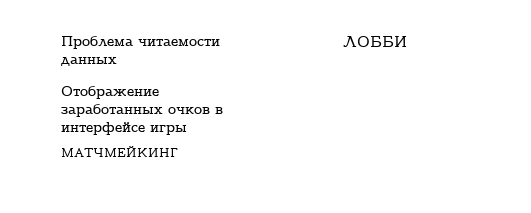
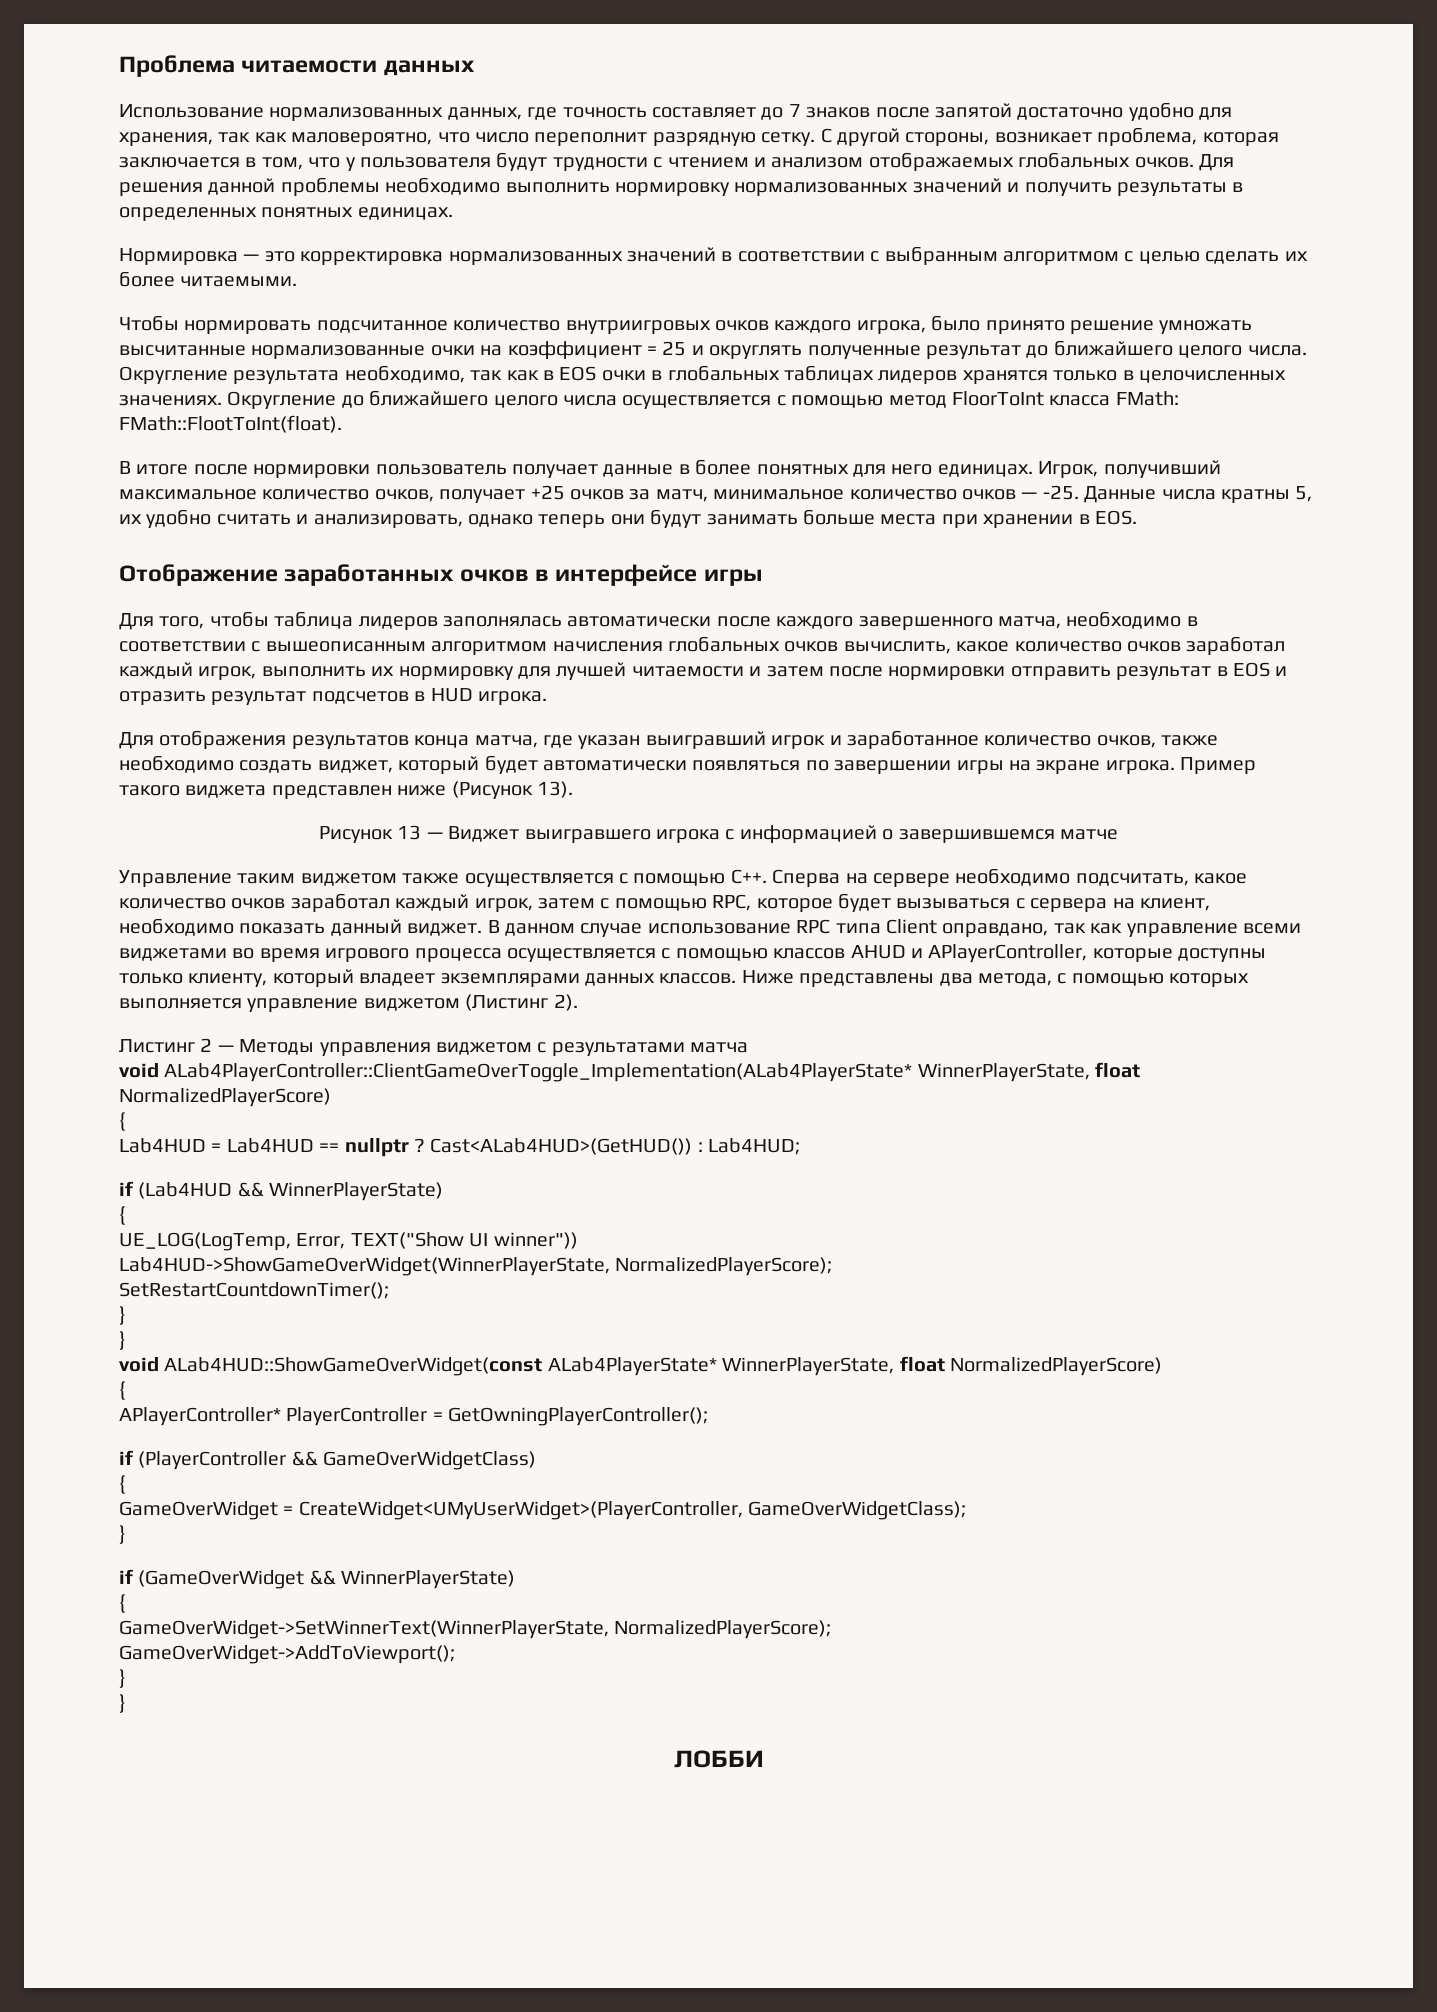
+ Использование нормализованных данных, где точность составляет до 7 знаков после запятой достаточно удобно для хранения, так как маловероятно, что число переполнит разрядную сетку. С другой стороны, возникает проблема, которая заключается в том, что у пользователя будут трудности с чтением и анализом отображаемых глобальных очков. Для решения данной проблемы необходимо выполнить нормировку нормализованных значений и получить результаты в определенных понятных единицах.
+ Нормировка — это корректировка нормализованных значений в соответствии с выбранным алгоритмом с целью сделать их более читаемыми.
+ Чтобы нормировать подсчитанное количество внутриигровых очков каждого игрока, было принято решение умножать высчитанные нормализованные очки на коэффициент = 25 и округлять полученные результат до ближайшего целого числа. Округление результата необходимо, так как в EOS очки в глобальных таблицах лидеров хранятся только в целочисленных значениях. Округление до ближайшего целого числа осуществляется с помощью метод FloorToInt класса FMath: FMath::FlootToInt(float).
+ В итоге после нормировки пользователь получает данные в более понятных для него единицах. Игрок, получивший максимальное количество очков, получает +25 очков за матч, минимальное количество очков — -25. Данные числа кратны 5, их удобно считать и анализировать, однако теперь они будут занимать больше места при хранении в EOS.
- МАТЧМЕЙКИНГ
+ Для того, чтобы таблица лидеров заполнялась автоматически после каждого завершенного матча, необходимо в соответствии с вышеописанным алгоритмом начисления глобальных очков вычислить, какое количество очков заработал каждый игрок, выполнить их нормировку для лучшей читаемости и затем после нормировки отправить результат в EOS и отразить результат подсчетов в HUD игрока.
+ Для отображения результатов конца матча, где указан выигравший игрок и заработанное количество очков, также необходимо создать виджет, который будет автоматически появляться по завершении игры на экране игрока. Пример такого виджета представлен ниже (Рисунок 13).
+ Рисунок 13 — Виджет выигравшего игрока с информацией о завершившемся матче
+ Управление таким виджетом также осуществляется с помощью C++. Сперва на сервере необходимо подсчитать, какое количество очков заработал каждый игрок, затем с помощью RPC, которое будет вызываться с сервера на клиент, необходимо показать данный виджет. В данном случае использование RPC типа Client оправдано, так как управление всеми виджетами во время игрового процесса осуществляется с помощью классов AHUD и APlayerController, которые доступны только клиенту, который владеет экземплярами данных классов. Ниже представлены два метода, с помощью которых выполняется управление виджетом (Листинг 2).
+ Листинг 2 — Методы управления виджетом с результатами матча
+ void ALab4PlayerController::ClientGameOverToggle_Implementation(ALab4PlayerState* WinnerPlayerState, float NormalizedPlayerScore)
+ {
+ Lab4HUD = Lab4HUD == nullptr ? Cast<ALab4HUD>(GetHUD()) : Lab4HUD;
+ if (Lab4HUD && WinnerPlayerState)
+ {
+ UE_LOG(LogTemp, Error, TEXT("Show UI winner"))
+ Lab4HUD->ShowGameOverWidget(WinnerPlayerState, NormalizedPlayerScore);
+ SetRestartCountdownTimer();
+ }
+ }
+ void ALab4HUD::ShowGameOverWidget(const ALab4PlayerState* WinnerPlayerState, float NormalizedPlayerScore)
+ {
+ APlayerController* PlayerController = GetOwningPlayerController();
+ if (PlayerController && GameOverWidgetClass)
+ {
+ GameOverWidget = CreateWidget<UMyUserWidget>(PlayerController, GameOverWidgetClass);
+ }
+ if (GameOverWidget && WinnerPlayerState)
+ {
+ GameOverWidget->SetWinnerText(WinnerPlayerState, NormalizedPlayerScore);
+ GameOverWidget->AddToViewport();
+ }
+ }

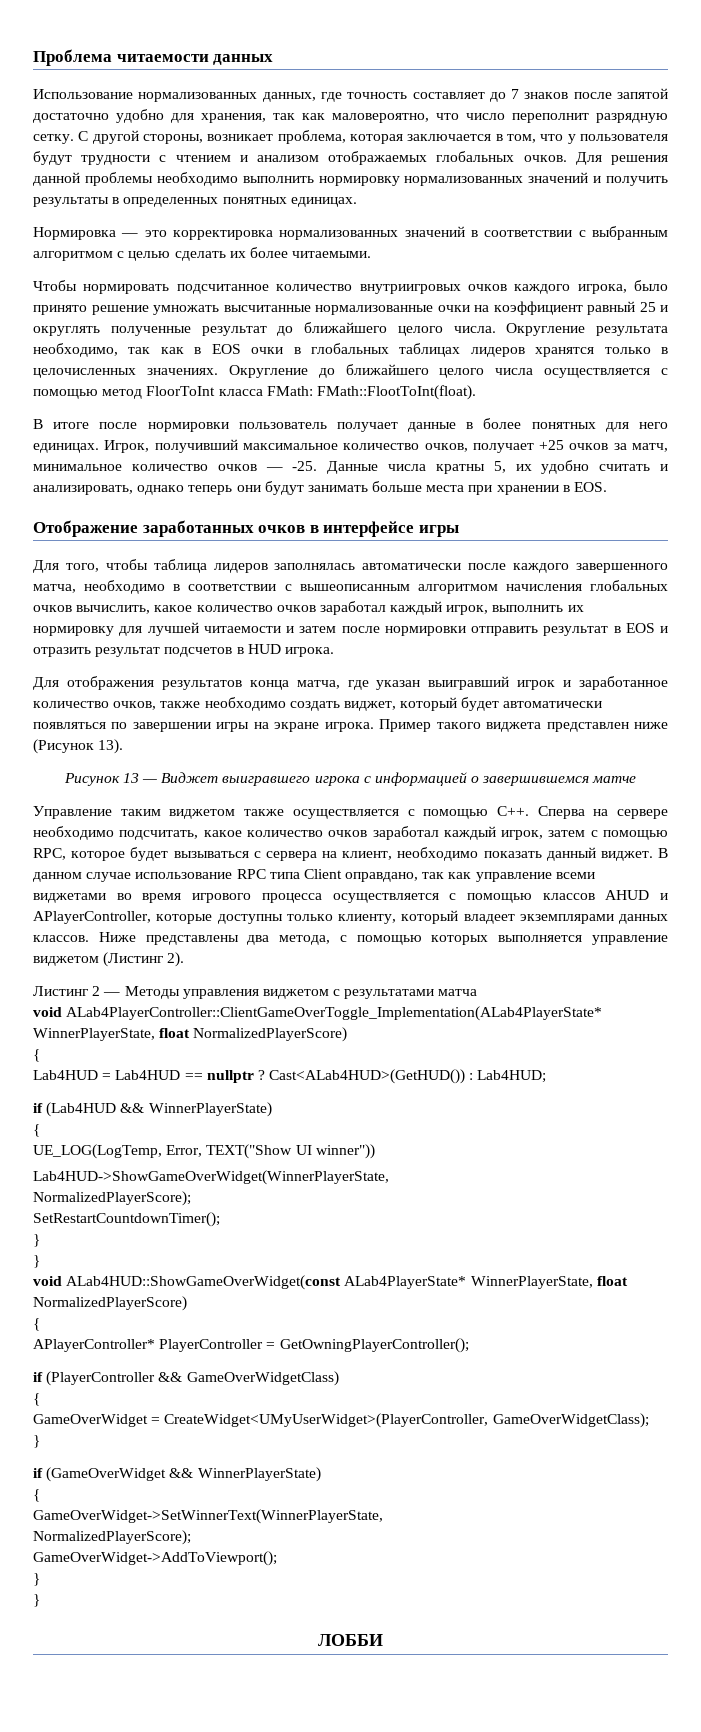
- Чтобы нормировать подсчитанное количество внутриигровых очков каждого игрока, было принято решение умножать высчитанные нормализованные очки на коэффициент = 25 и округлять полученные результат до ближайшего целого числа.
+ Чтобы нормировать подсчитанное количество внутриигровых очков каждого игрока, было принято решение умножать высчитанные нормализованные очки на коэффициент равный 25 и округлять полученные результат до ближайшего целого числа.
- Lab4HUD->ShowGameOverWidget(WinnerPlayerState, NormalizedPlayerScore);
+ Lab4HUD->ShowGameOverWidget(WinnerPlayerState,
+ NormalizedPlayerScore);
- GameOverWidget->SetWinnerText(WinnerPlayerState, NormalizedPlayerScore);
+ GameOverWidget->SetWinnerText(WinnerPlayerState,
+ NormalizedPlayerScore);

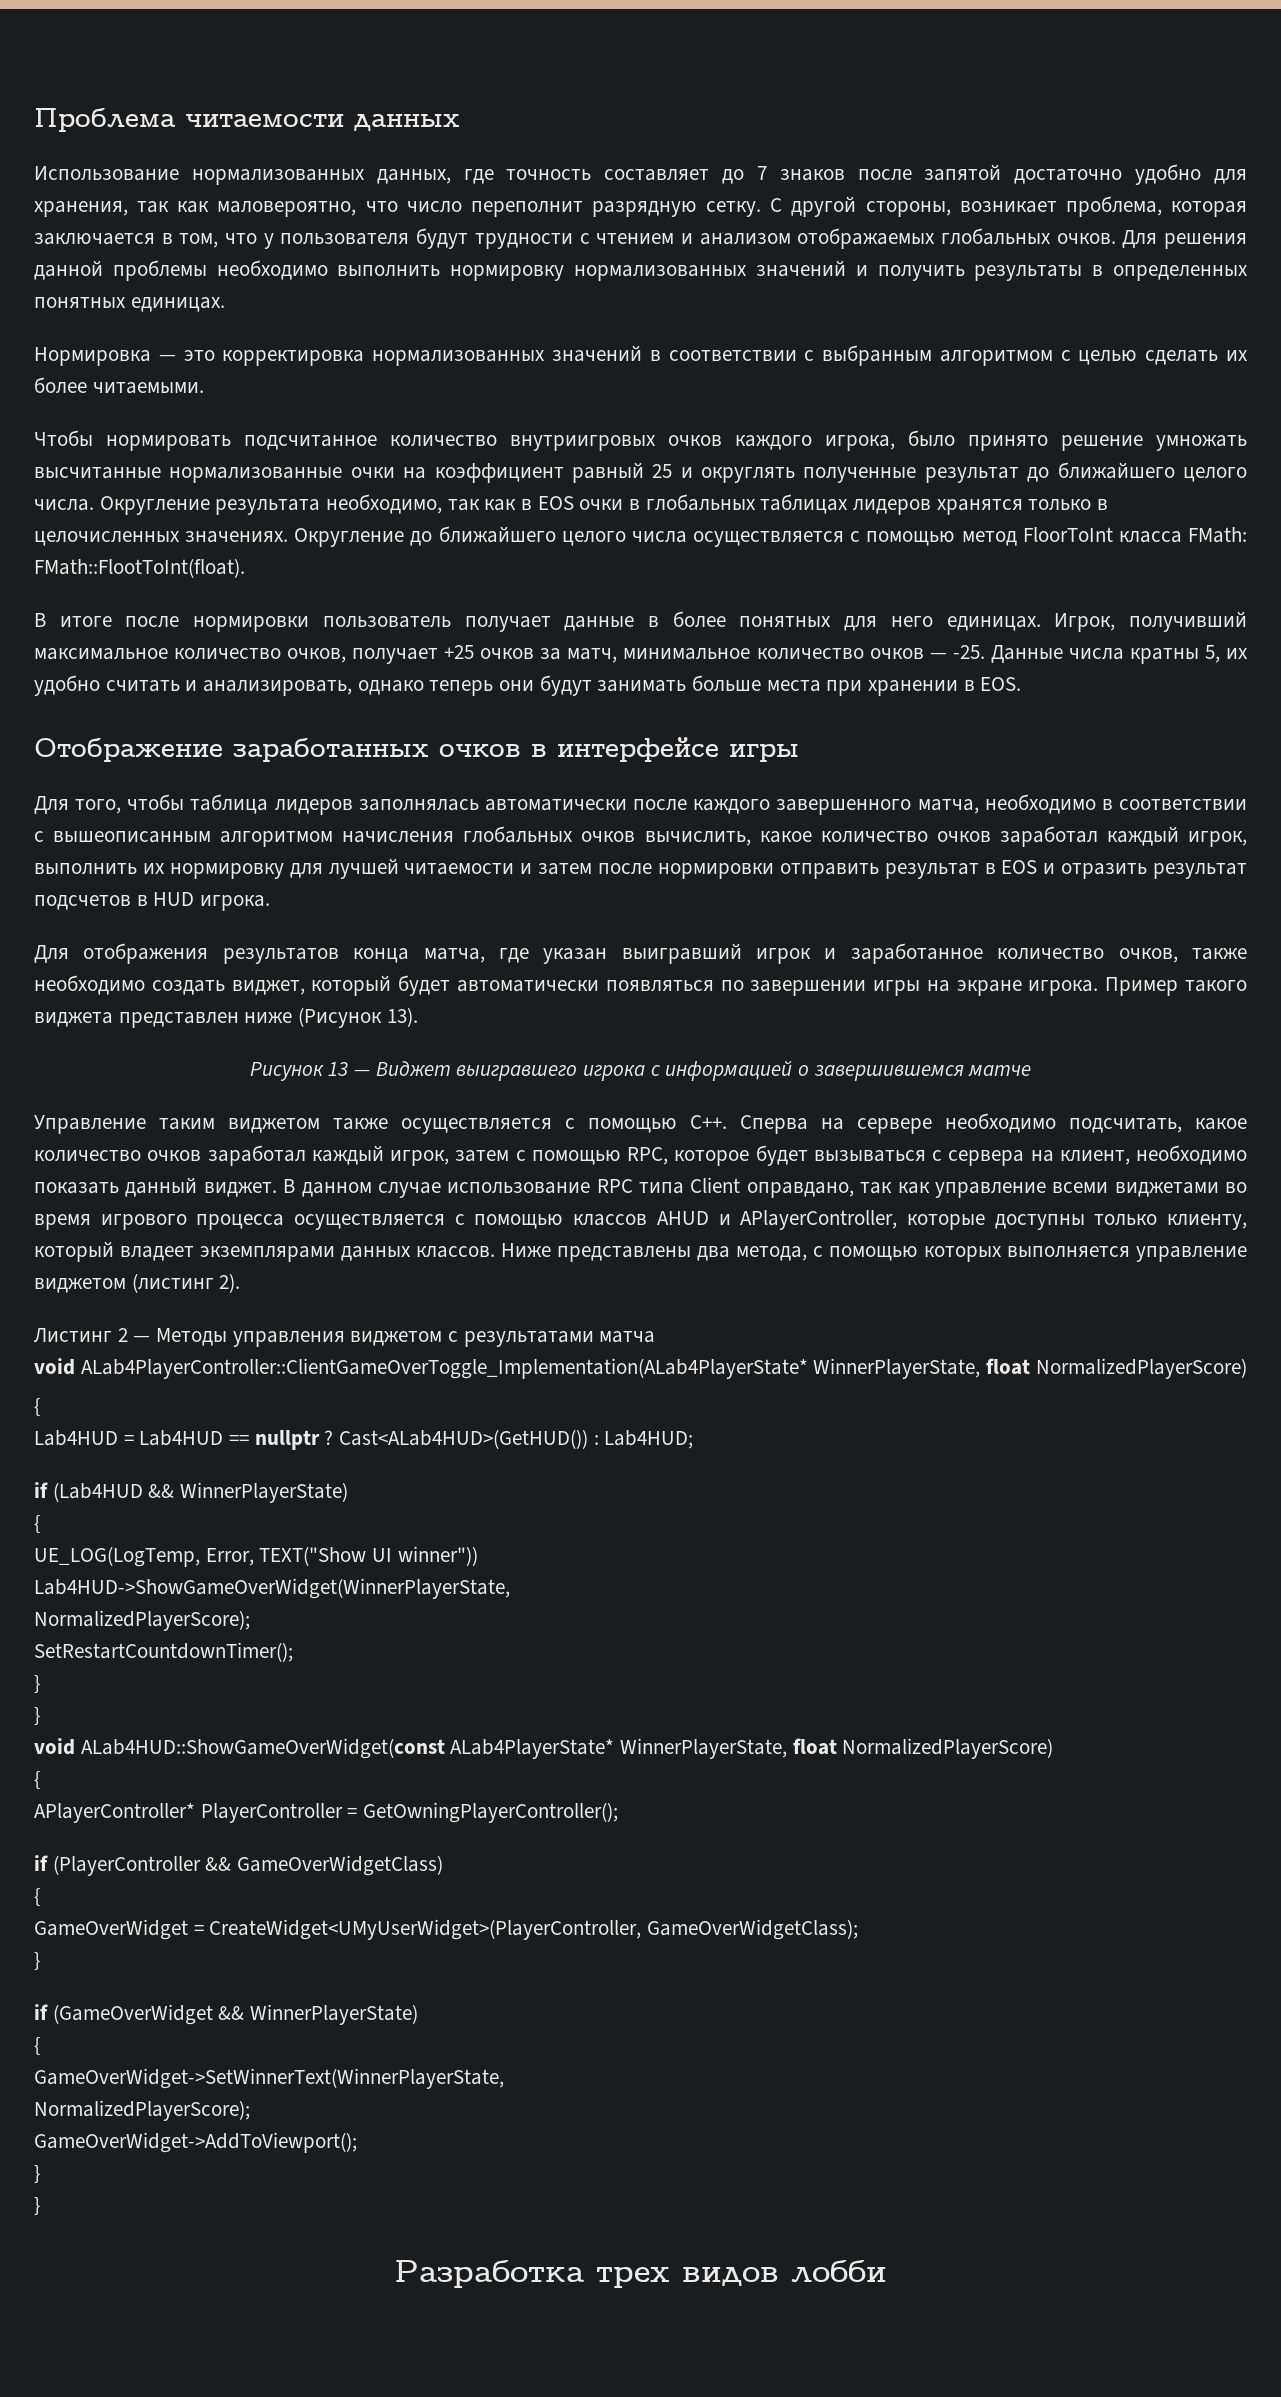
- Ниже представлены два метода, с помощью которых выполняется управление виджетом (Листинг 2).
+ Ниже представлены два метода, с помощью которых выполняется управление виджетом (листинг 2).
- ЛОББИ
+ Разработка трех видов лобби

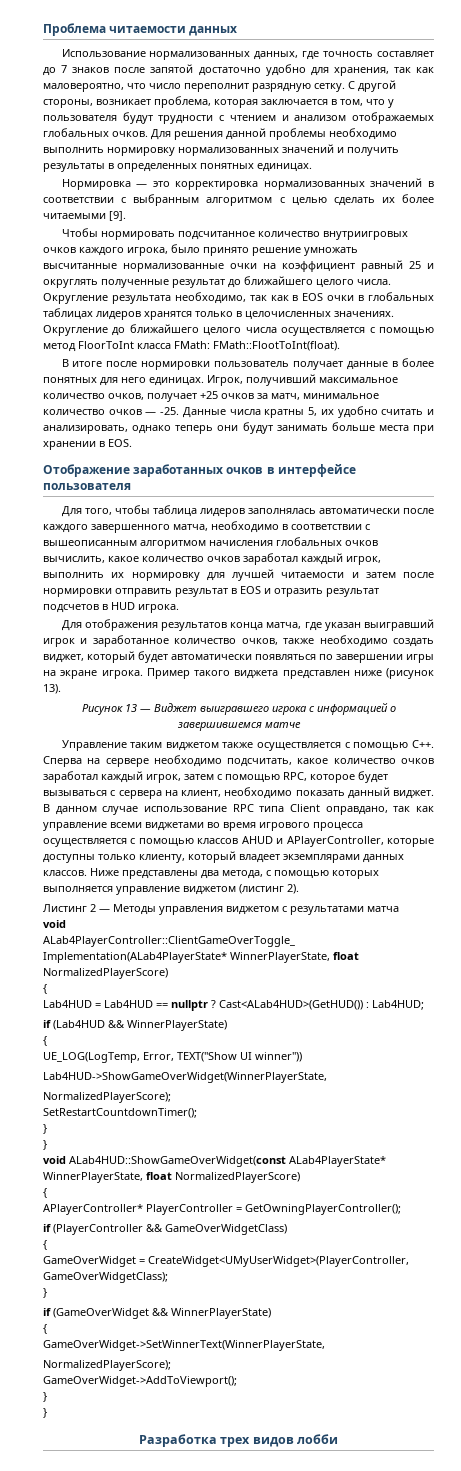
- Нормировка — это корректировка нормализованных значений в соответствии с выбранным алгоритмом с целью сделать их более читаемыми.
+ Нормировка — это корректировка нормализованных значений в соответствии с выбранным алгоритмом с целью сделать их более читаемыми [9].
- Отображение заработанных очков в интерфейсе игры
+ Отображение заработанных очков в интерфейсе пользователя
- Пример такого виджета представлен ниже (Рисунок 13).
+ Пример такого виджета представлен ниже (рисунок 13).

